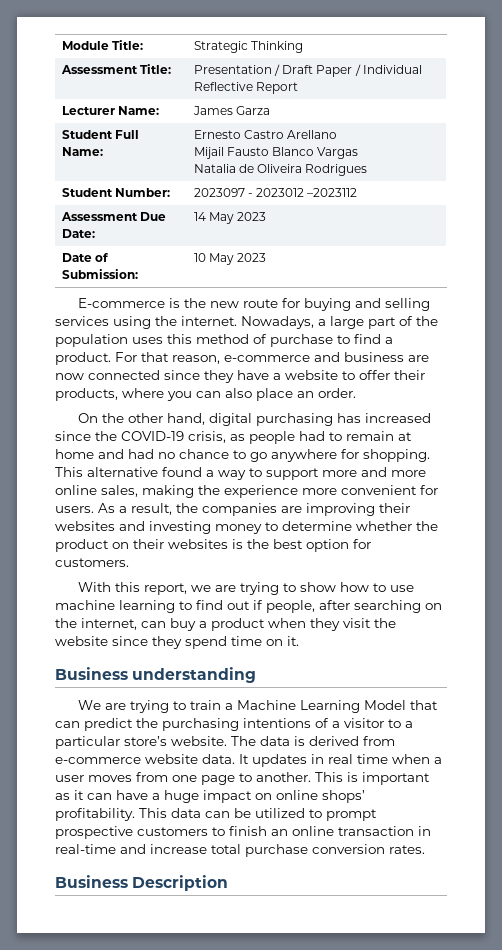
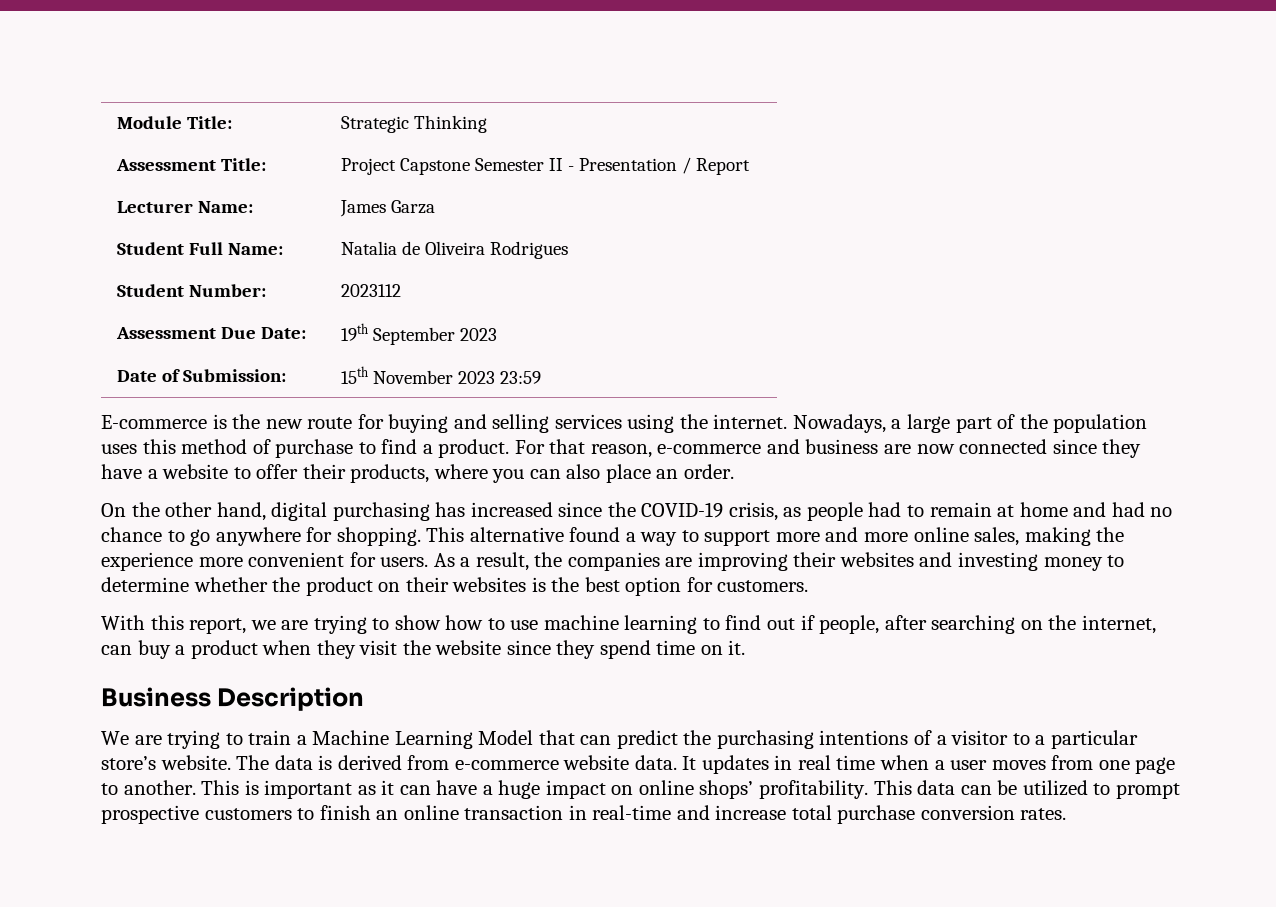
- Assessment Title: | Presentation / Draft Paper / Individual Reflective Report
+ Assessment Title: | Project Capstone Semester II - Presentation / Report
- Student Full Name: | Ernesto Castro Arellano
- Mijail Fausto Blanco Vargas
- Natalia de Oliveira Rodrigues
+ Student Full Name: | Natalia de Oliveira Rodrigues
- Student Number: | 2023097 - 2023012 –2023112
+ Student Number: | 2023112
- Assessment Due Date: | 14 May 2023
+ Assessment Due Date: | 19th September 2023
- Date of Submission: | 10 May 2023
+ Date of Submission: | 15th November 2023 23:59
- Business understanding
+ Business Description
- Business Description

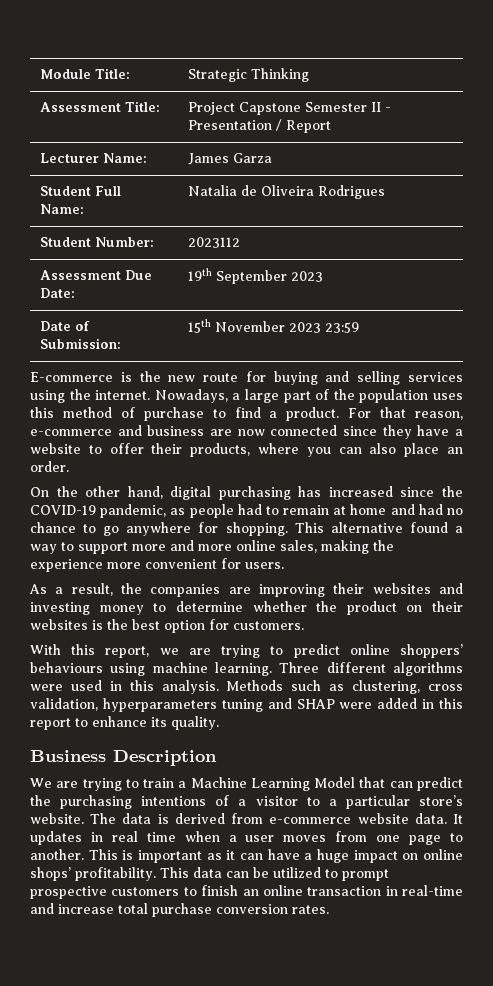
- On the other hand, digital purchasing has increased since the COVID-19 crisis, as people had to remain at home and had no chance to go anywhere for shopping.
+ On the other hand, digital purchasing has increased since the COVID-19 pandemic, as people had to remain at home and had no chance to go anywhere for shopping.
- This alternative found a way to support more and more online sales, making the experience more convenient for users. As a result, the companies are improving their websites and investing money to determine whether the product on their websites is the best option for customers.
+ This alternative found a way to support more and more online sales, making the experience more convenient for users.
+ As a result, the companies are improving their websites and investing money to determine whether the product on their websites is the best option for customers.
- With this report, we are trying to show how to use machine learning to find out if people, after searching on the internet, can buy a product when they visit the website since they spend time on it.
+ With this report, we are trying to predict online shoppers’ behaviours using machine learning. Three different algorithms were used in this analysis. Methods such as clustering, cross validation, hyperparameters tuning and SHAP were added in this report to enhance its quality.

